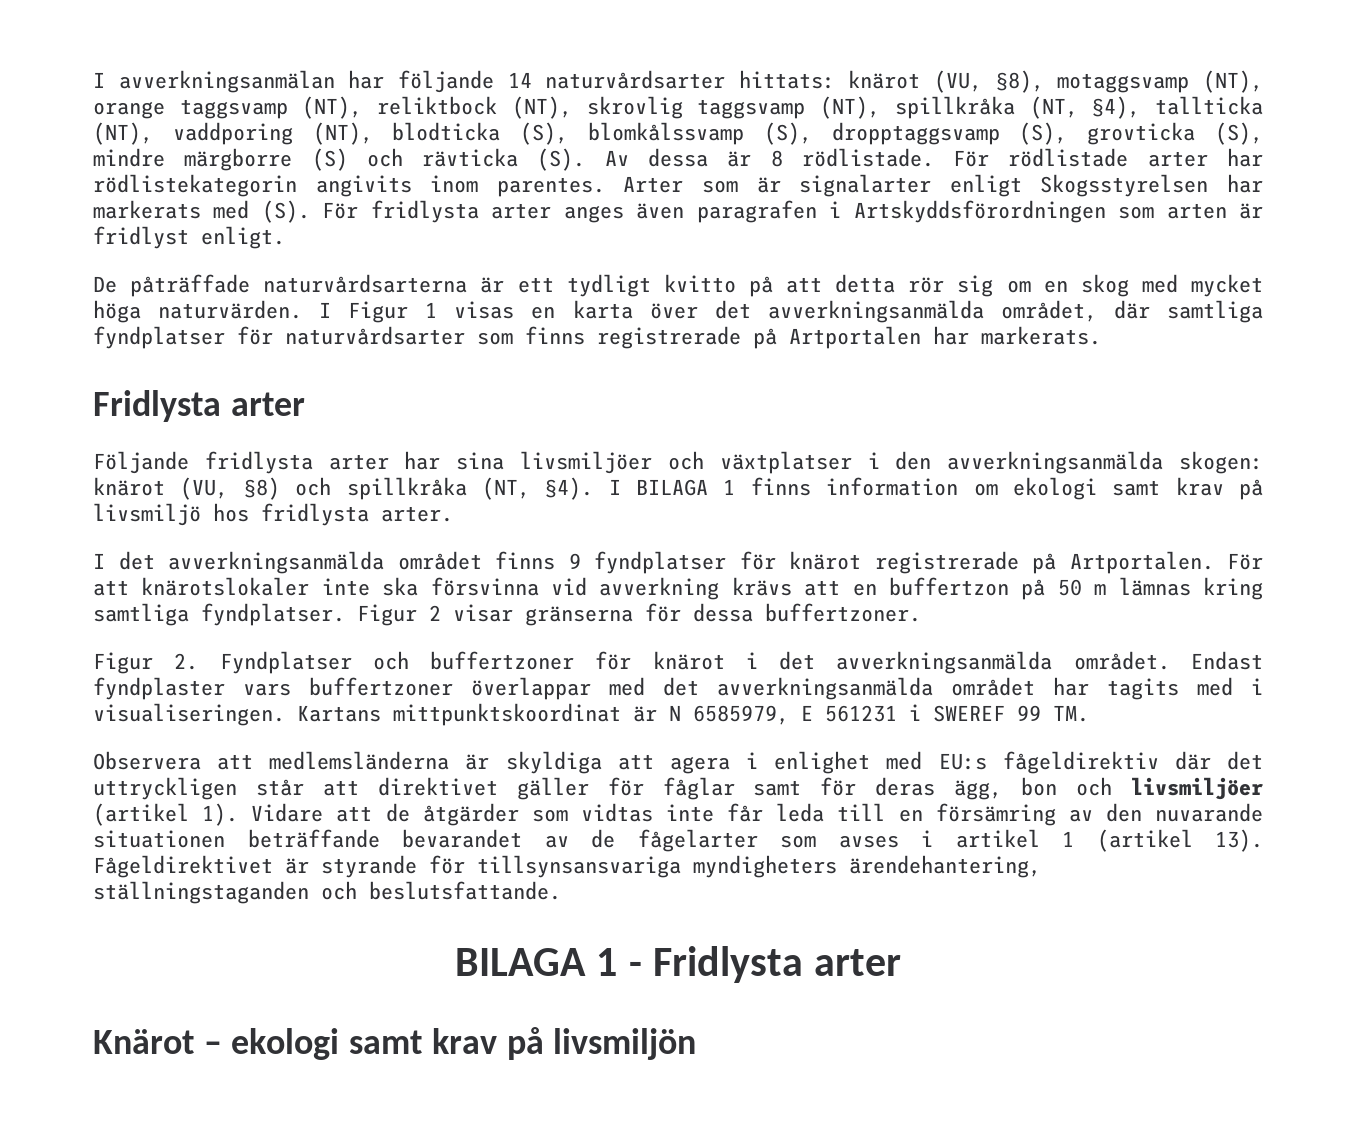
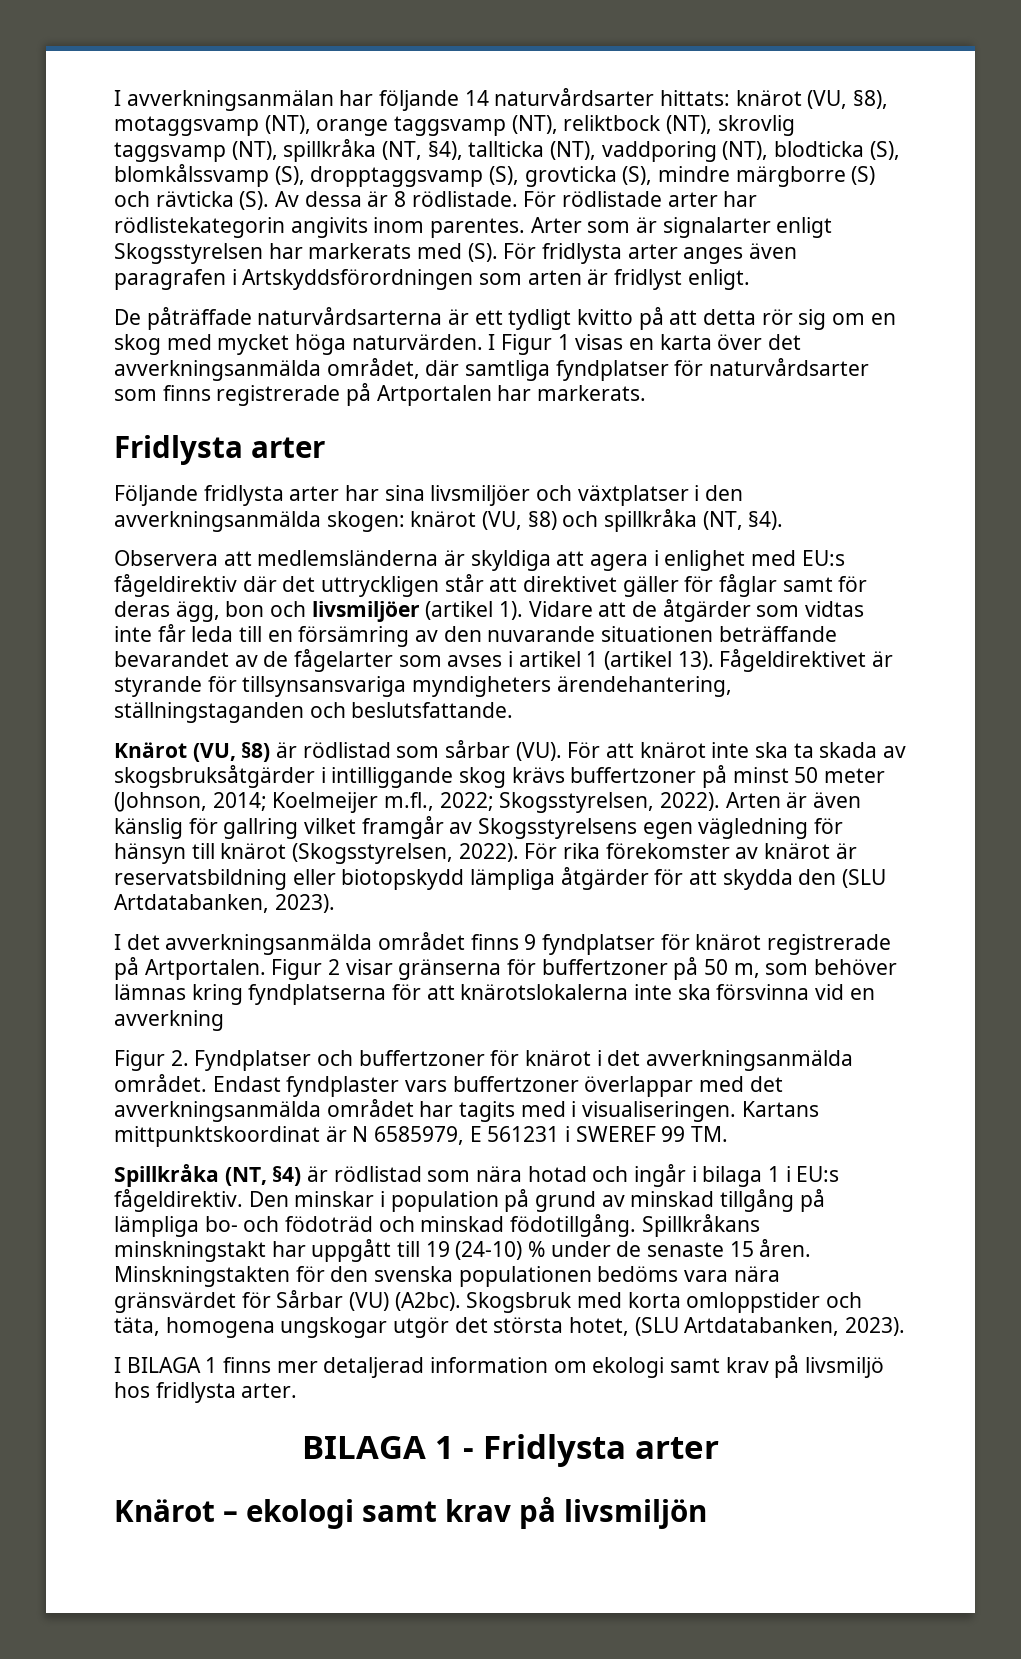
- I BILAGA 1 finns information om ekologi samt krav på livsmiljö hos fridlysta arter.
- I det avverkningsanmälda området finns 9 fyndplatser för knärot registrerade på Artportalen. För att knärotslokaler inte ska försvinna vid avverkning krävs att en buffertzon på 50 m lämnas kring samtliga fyndplatser. Figur 2 visar gränserna för dessa buffertzoner.
- Figur 2. Fyndplatser och buffertzoner för knärot i det avverkningsanmälda området. Endast fyndplaster vars buffertzoner överlappar med det avverkningsanmälda området har tagits med i visualiseringen. Kartans mittpunktskoordinat är N 6585979, E 561231 i SWEREF 99 TM.
+ Knärot (VU, §8) är rödlistad som sårbar (VU). För att knärot inte ska ta skada av skogsbruksåtgärder i intilliggande skog krävs buffertzoner på minst 50 meter (Johnson, 2014; Koelmeijer m.fl., 2022; Skogsstyrelsen, 2022). Arten är även känslig för gallring vilket framgår av Skogsstyrelsens egen vägledning för hänsyn till knärot (Skogsstyrelsen, 2022). För rika förekomster av knärot är reservatsbildning eller biotopskydd lämpliga åtgärder för att skydda den (SLU Artdatabanken, 2023).
+ I det avverkningsanmälda området finns 9 fyndplatser för knärot registrerade på Artportalen. Figur 2 visar gränserna för buffertzoner på 50 m, som behöver lämnas kring fyndplatserna för att knärotslokalerna inte ska försvinna vid en avverkning
+ Figur 2. Fyndplatser och buffertzoner för knärot i det avverkningsanmälda området. Endast fyndplaster vars buffertzoner överlappar med det avverkningsanmälda området har tagits med i visualiseringen. Kartans mittpunktskoordinat är N 6585979, E 561231 i SWEREF 99 TM.
+ Spillkråka (NT, §4) är rödlistad som nära hotad och ingår i bilaga 1 i EU:s fågeldirektiv. Den minskar i population på grund av minskad tillgång på lämpliga bo- och födoträd och minskad födotillgång. Spillkråkans minskningstakt har uppgått till 19 (24-10) % under de senaste 15 åren. Minskningstakten för den svenska populationen bedöms vara nära gränsvärdet för Sårbar (VU) (A2bc). Skogsbruk med korta omloppstider och täta, homogena ungskogar utgör det största hotet, (SLU Artdatabanken, 2023).
+ I BILAGA 1 finns mer detaljerad information om ekologi samt krav på livsmiljö hos fridlysta arter.

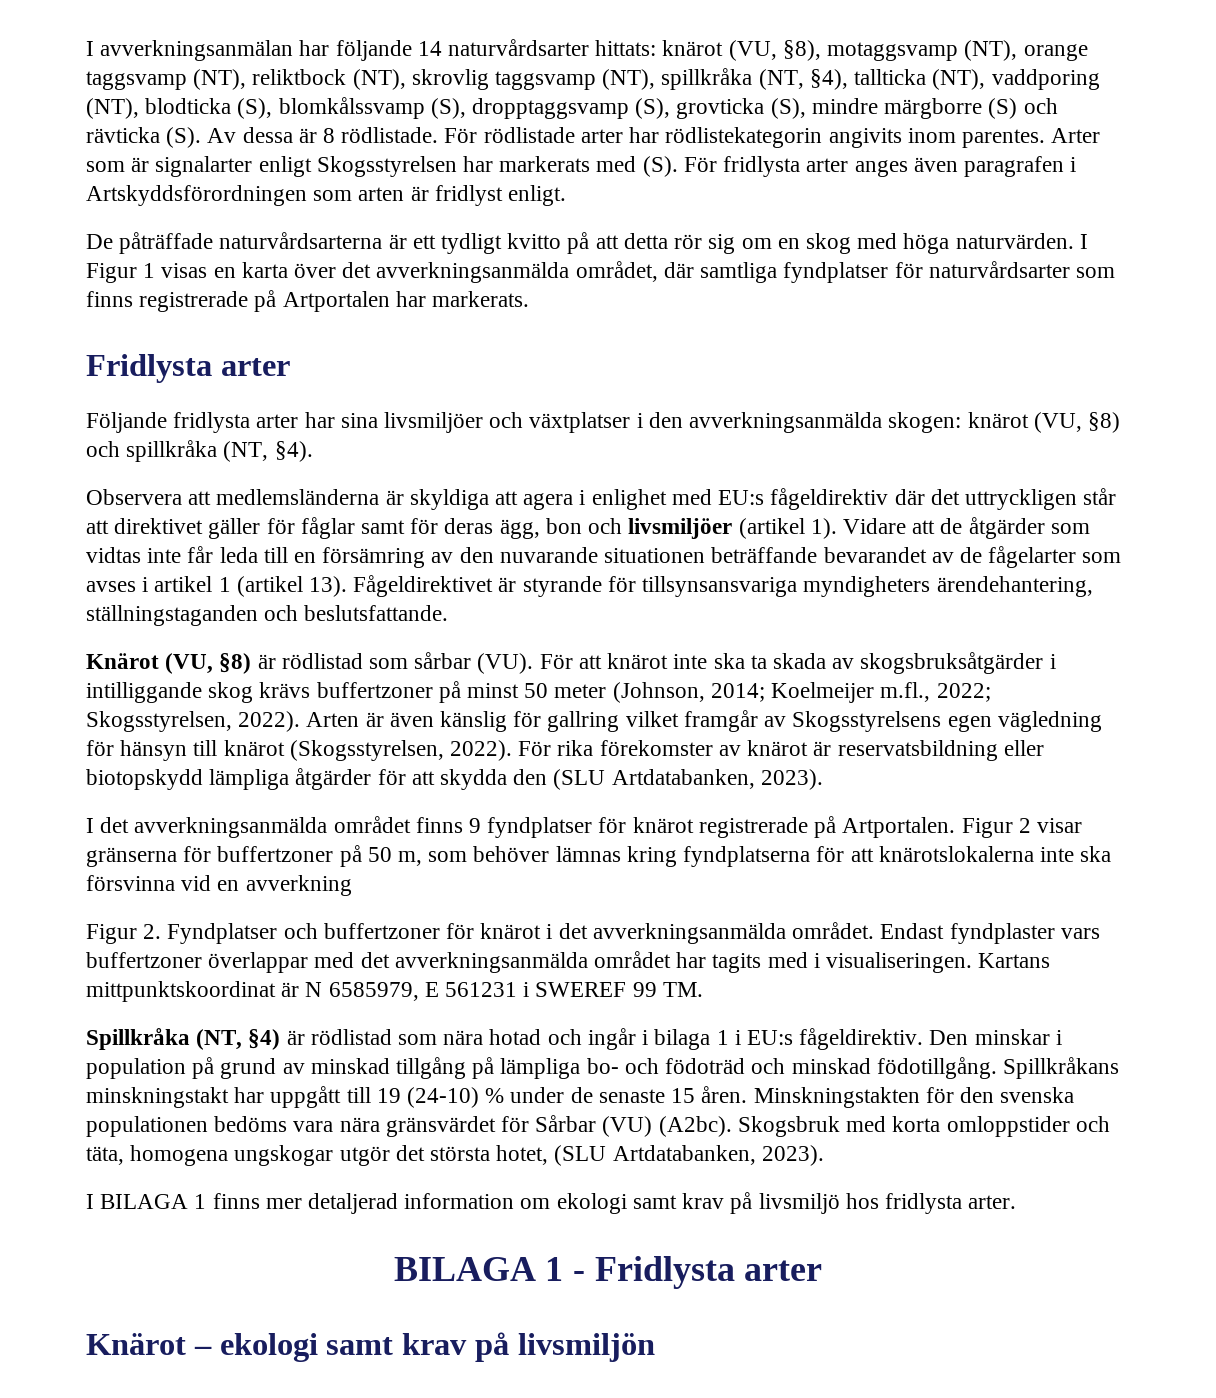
- De påträffade naturvårdsarterna är ett tydligt kvitto på att detta rör sig om en skog med mycket höga naturvärden.
+ De påträffade naturvårdsarterna är ett tydligt kvitto på att detta rör sig om en skog med höga naturvärden.

